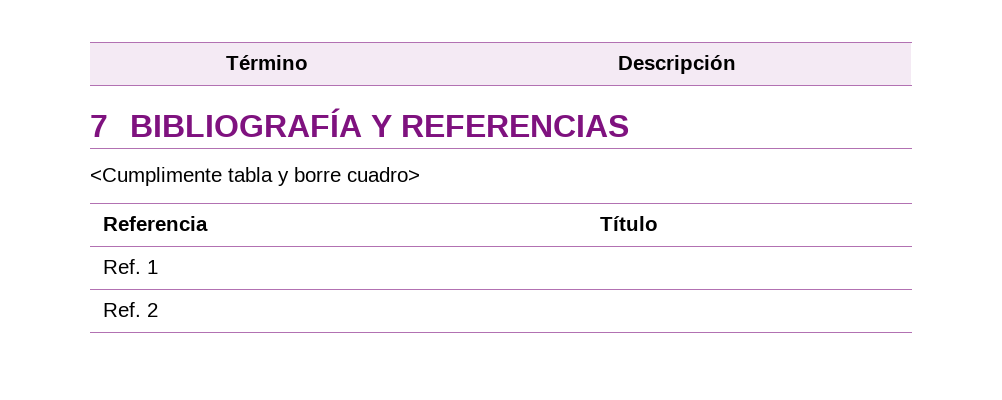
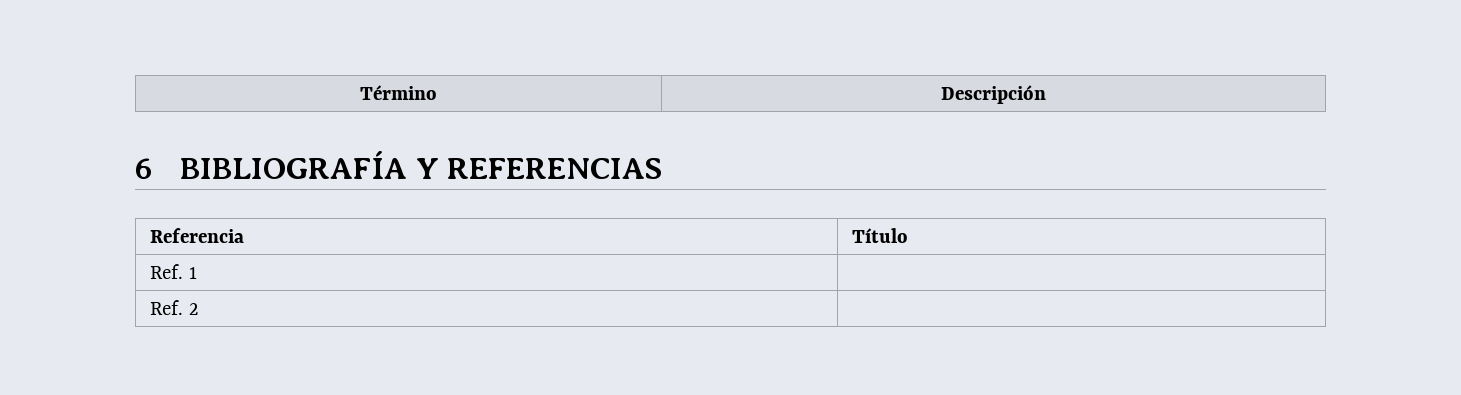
- 7 BIBLIOGRAFÍA Y REFERENCIAS
+ 6 BIBLIOGRAFÍA Y REFERENCIAS
- <Cumplimente tabla y borre cuadro>

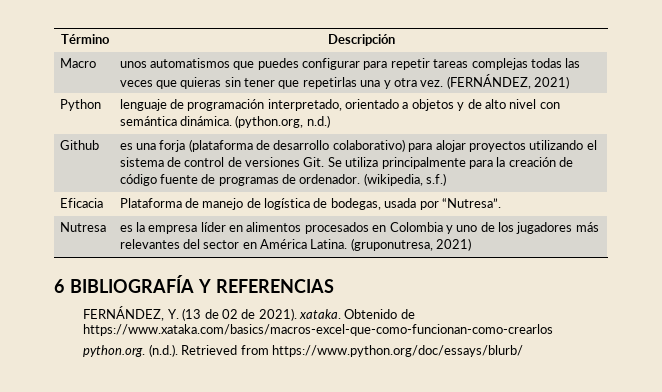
+ Macro | unos automatismos que puedes configurar para repetir tareas complejas todas las veces que quieras sin tener que repetirlas una y otra vez. (FERNÁNDEZ, 2021)
+ Python | lenguaje de programación interpretado, orientado a objetos y de alto nivel con semántica dinámica. (python.org, n.d.)
+ Github | es una forja (plataforma de desarrollo colaborativo) para alojar proyectos utilizando el sistema de control de versiones Git. Se utiliza principalmente para la creación de código fuente de programas de ordenador. (wikipedia, s.f.)
+ Eficacia | Plataforma de manejo de logística de bodegas, usada por “Nutresa”.
+ Nutresa | es la empresa líder en alimentos procesados en Colombia y uno de los jugadores más relevantes del sector en América Latina. (gruponutresa, 2021)
  6 BIBLIOGRAFÍA Y REFERENCIAS
- Referencia | Título
- Ref. 1 |
- Ref. 2 |
+ FERNÁNDEZ, Y. (13 de 02 de 2021). xataka. Obtenido de https://www.xataka.com/basics/macros-excel-que-como-funcionan-como-crearlos
+ python.org. (n.d.). Retrieved from https://www.python.org/doc/essays/blurb/

